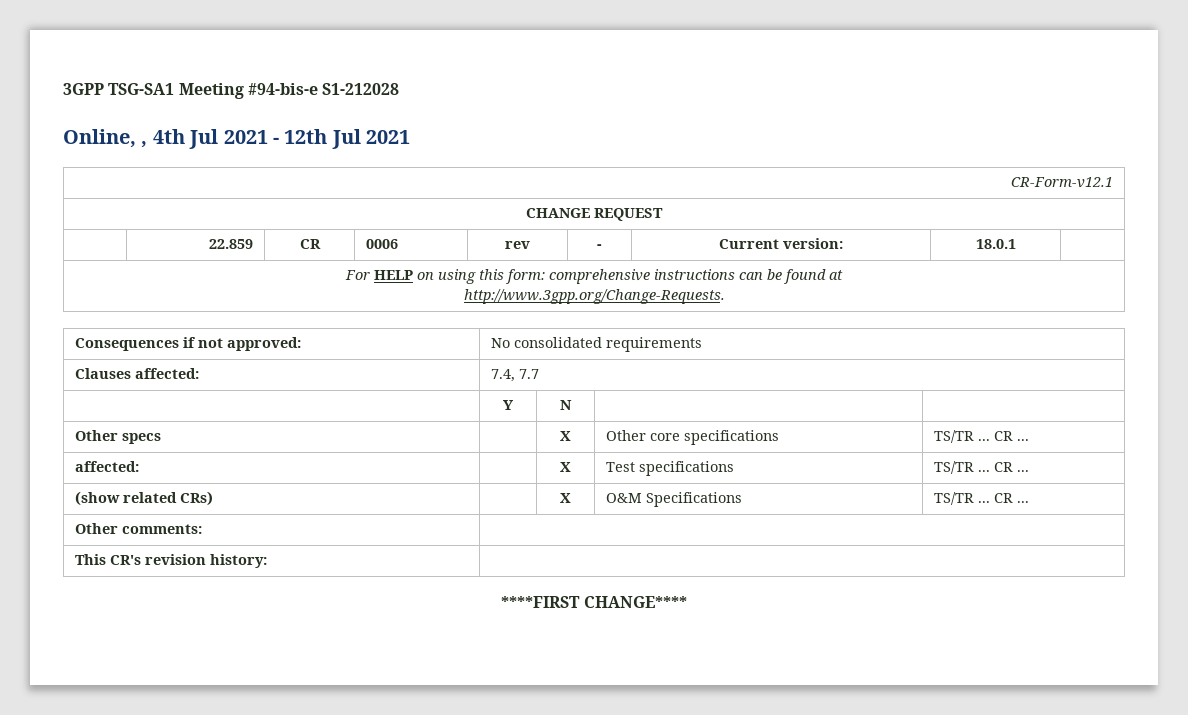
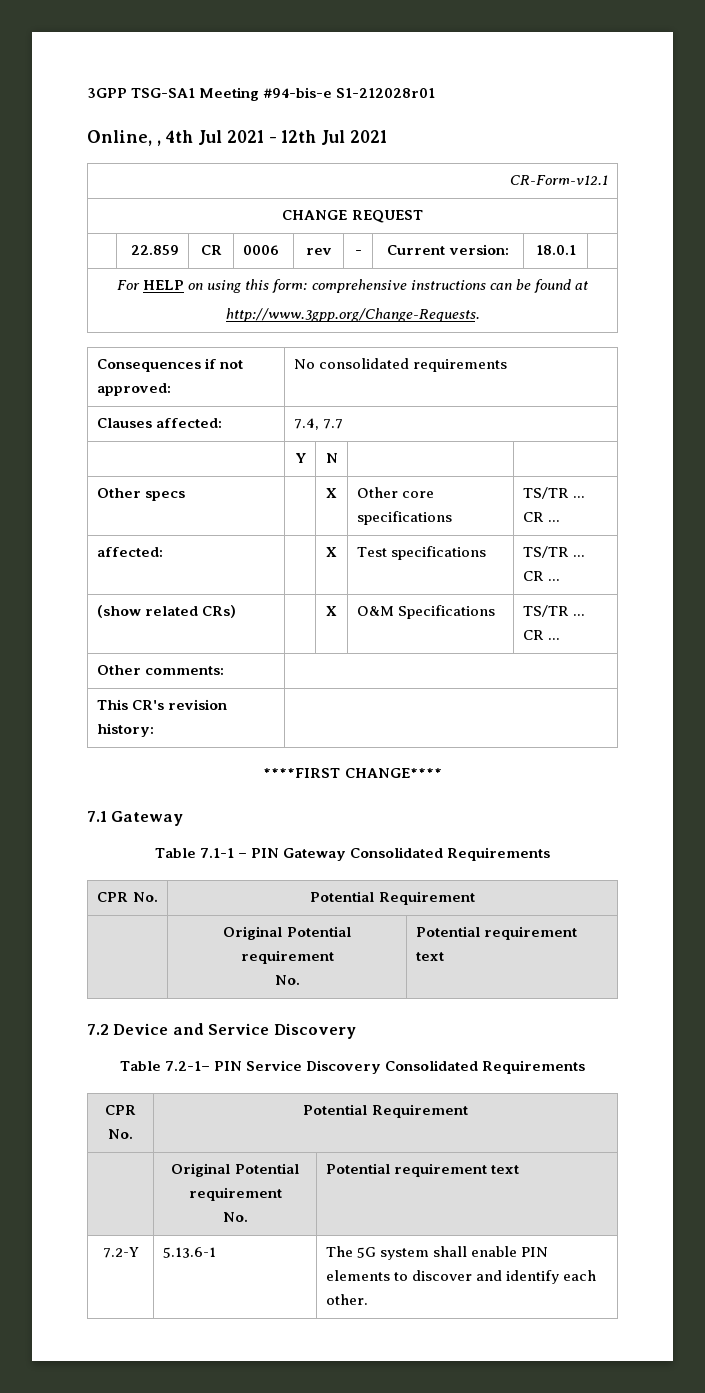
- 3GPP TSG-SA1 Meeting #94-bis-e S1-212028
+ 3GPP TSG-SA1 Meeting #94-bis-e S1-212028r01
+ 7.1 Gateway
+ Table 7.1-1 – PIN Gateway Consolidated Requirements
+ CPR No. | Potential Requirement
+ | Original Potential requirement
+ No. | Potential requirement text
+ 7.2 Device and Service Discovery
+ Table 7.2-1– PIN Service Discovery Consolidated Requirements
+ CPR No. | Potential Requirement
+ | Original Potential requirement
+ No. | Potential requirement text
+ 7.2-Y | 5.13.6-1 | The 5G system shall enable PIN elements to discover and identify each other.

